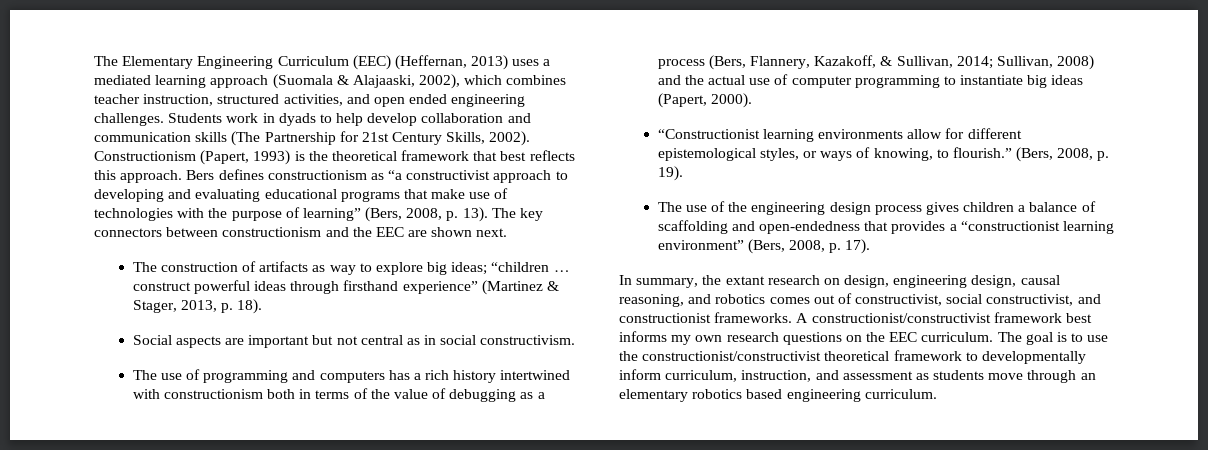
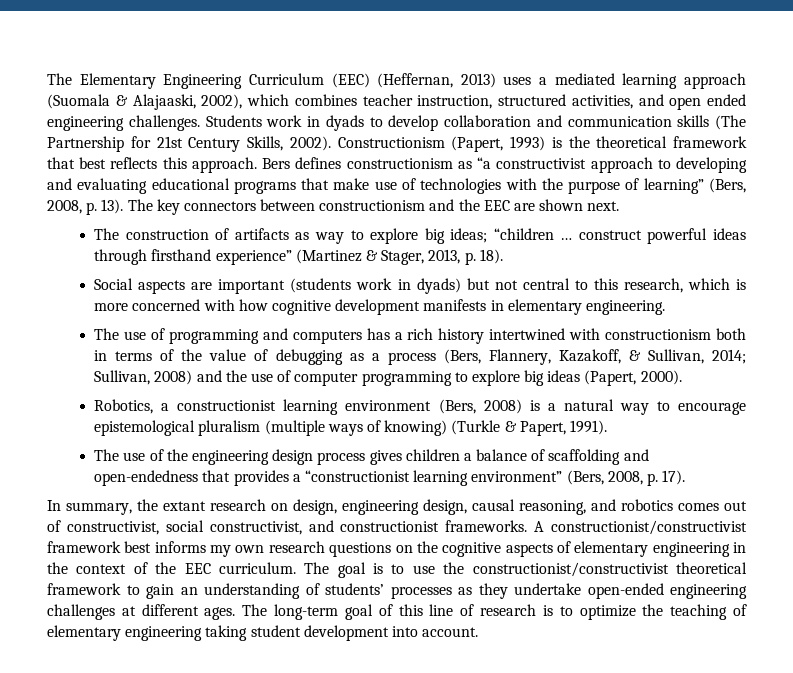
- Students work in dyads to help develop collaboration and communication skills (The Partnership for 21st Century Skills, 2002).
+ Students work in dyads to develop collaboration and communication skills (The Partnership for 21st Century Skills, 2002).
- Social aspects are important but not central as in social constructivism.
+ Social aspects are important (students work in dyads) but not central to this research, which is more concerned with how cognitive development manifests in elementary engineering.
- The use of programming and computers has a rich history intertwined with constructionism both in terms of the value of debugging as a process (Bers, Flannery, Kazakoff, & Sullivan, 2014; Sullivan, 2008) and the actual use of computer programming to instantiate big ideas (Papert, 2000).
+ The use of programming and computers has a rich history intertwined with constructionism both in terms of the value of debugging as a process (Bers, Flannery, Kazakoff, & Sullivan, 2014; Sullivan, 2008) and the use of computer programming to explore big ideas (Papert, 2000).
- “Constructionist learning environments allow for different epistemological styles, or ways of knowing, to flourish.” (Bers, 2008, p. 19).
+ Robotics, a constructionist learning environment (Bers, 2008) is a natural way to encourage epistemological pluralism (multiple ways of knowing) (Turkle & Papert, 1991).
- A constructionist/constructivist framework best informs my own research questions on the EEC curriculum.
+ A constructionist/constructivist framework best informs my own research questions on the cognitive aspects of elementary engineering in the context of the EEC curriculum.
- The goal is to use the constructionist/constructivist theoretical framework to developmentally inform curriculum, instruction, and assessment as students move through an elementary robotics based engineering curriculum.
+ The goal is to use the constructionist/constructivist theoretical framework to gain an understanding of students’ processes as they undertake open-ended engineering challenges at different ages. The long-term goal of this line of research is to optimize the teaching of elementary engineering taking student development into account.

